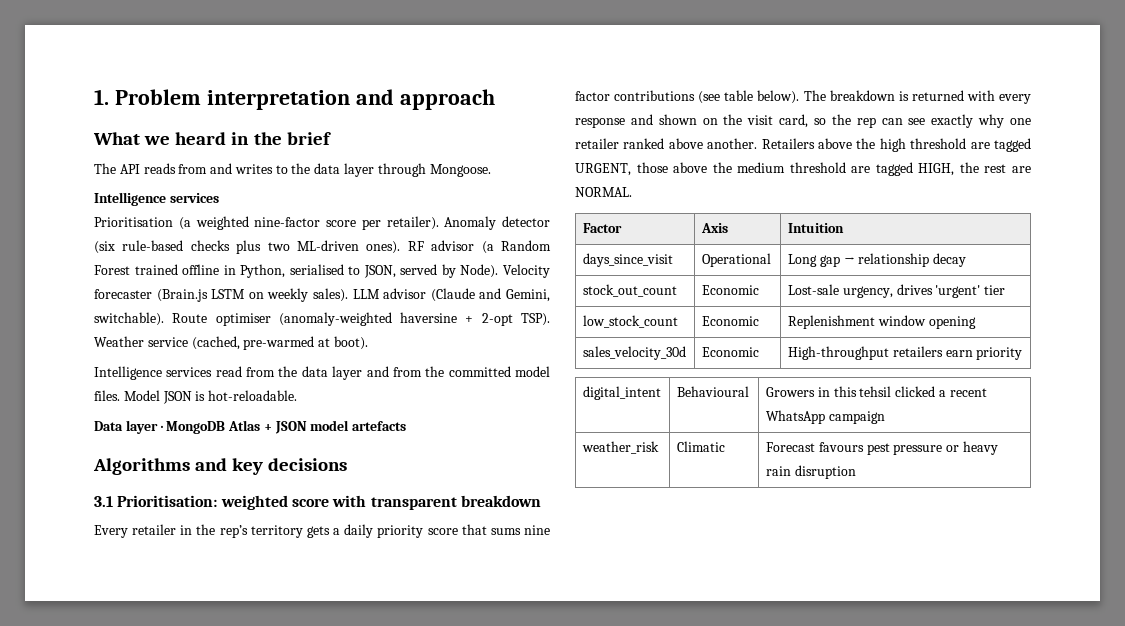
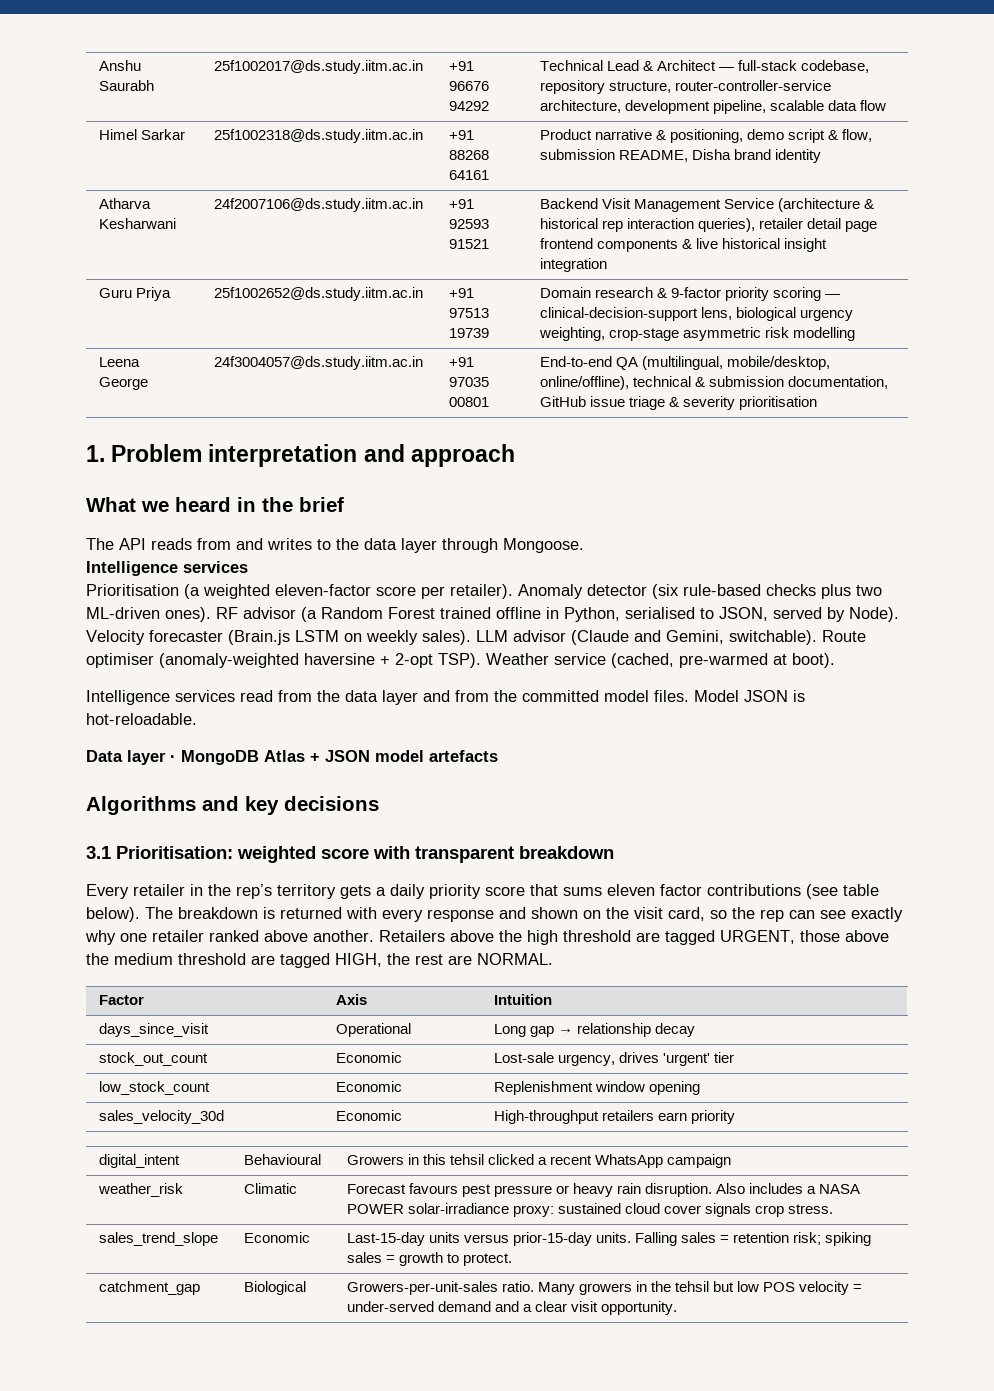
+ Anshu Saurabh | 25f1002017@ds.study.iitm.ac.in | +91 96676 94292 | Technical Lead & Architect — full-stack codebase, repository structure, router-controller-service architecture, development pipeline, scalable data flow
+ Himel Sarkar | 25f1002318@ds.study.iitm.ac.in | +91 88268 64161 | Product narrative & positioning, demo script & flow, submission README, Disha brand identity
+ Atharva Kesharwani | 24f2007106@ds.study.iitm.ac.in | +91 92593 91521 | Backend Visit Management Service (architecture & historical rep interaction queries), retailer detail page frontend components & live historical insight integration
+ Guru Priya | 25f1002652@ds.study.iitm.ac.in | +91 97513 19739 | Domain research & 9-factor priority scoring — clinical-decision-support lens, biological urgency weighting, crop-stage asymmetric risk modelling
+ Leena George | 24f3004057@ds.study.iitm.ac.in | +91 97035 00801 | End-to-end QA (multilingual, mobile/desktop, online/offline), technical & submission documentation, GitHub issue triage & severity prioritisation
- Prioritisation (a weighted nine-factor score per retailer).
+ Prioritisation (a weighted eleven-factor score per retailer).
- Every retailer in the rep’s territory gets a daily priority score that sums nine factor contributions (see table below).
+ Every retailer in the rep’s territory gets a daily priority score that sums eleven factor contributions (see table below).
- weather_risk | Climatic | Forecast favours pest pressure or heavy rain disruption
+ weather_risk | Climatic | Forecast favours pest pressure or heavy rain disruption. Also includes a NASA POWER solar-irradiance proxy: sustained cloud cover signals crop stress.
+ sales_trend_slope | Economic | Last-15-day units versus prior-15-day units. Falling sales = retention risk; spiking sales = growth to protect.
+ catchment_gap | Biological | Growers-per-unit-sales ratio. Many growers in the tehsil but low POS velocity = under-served demand and a clear visit opportunity.

